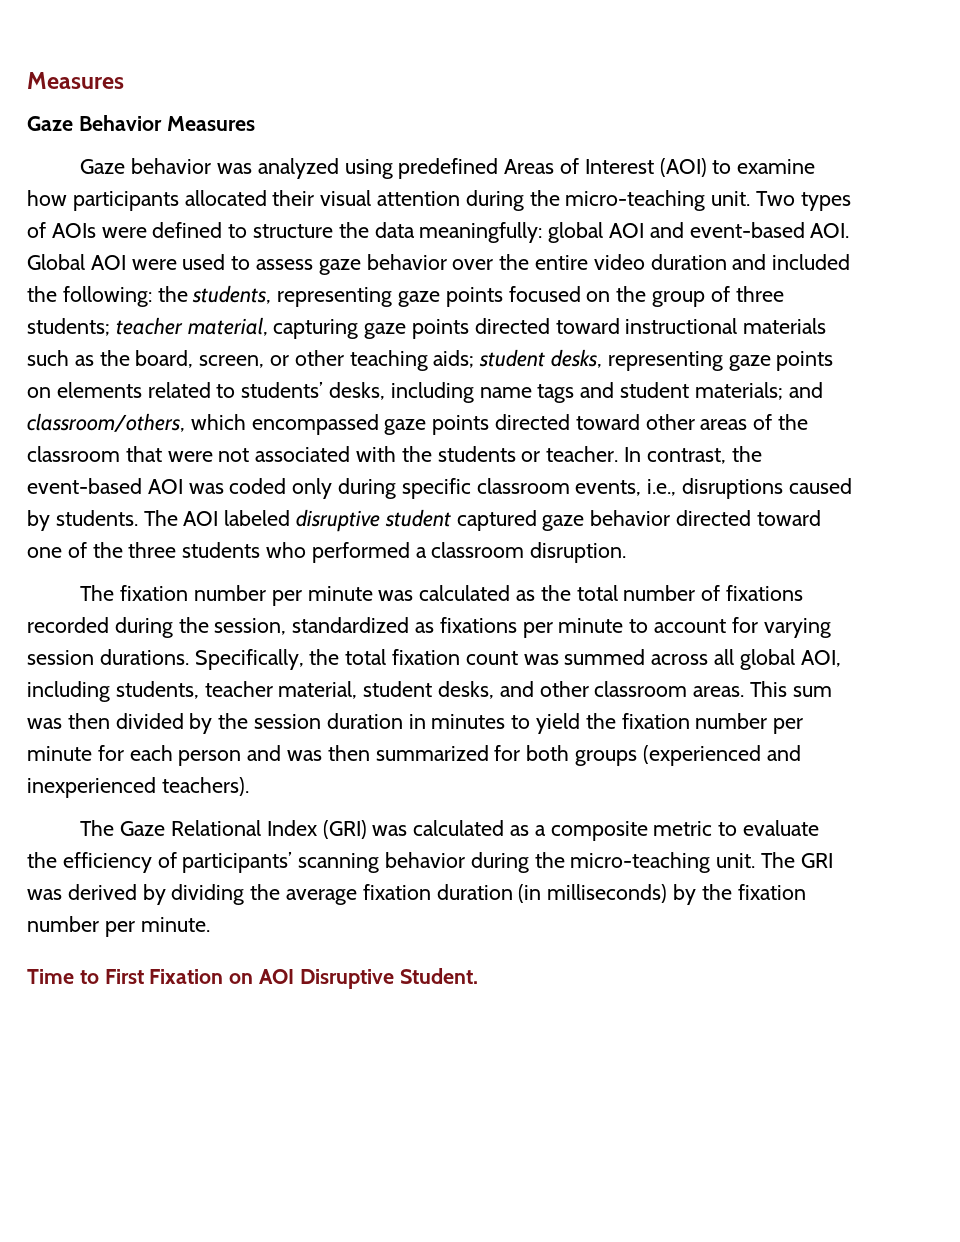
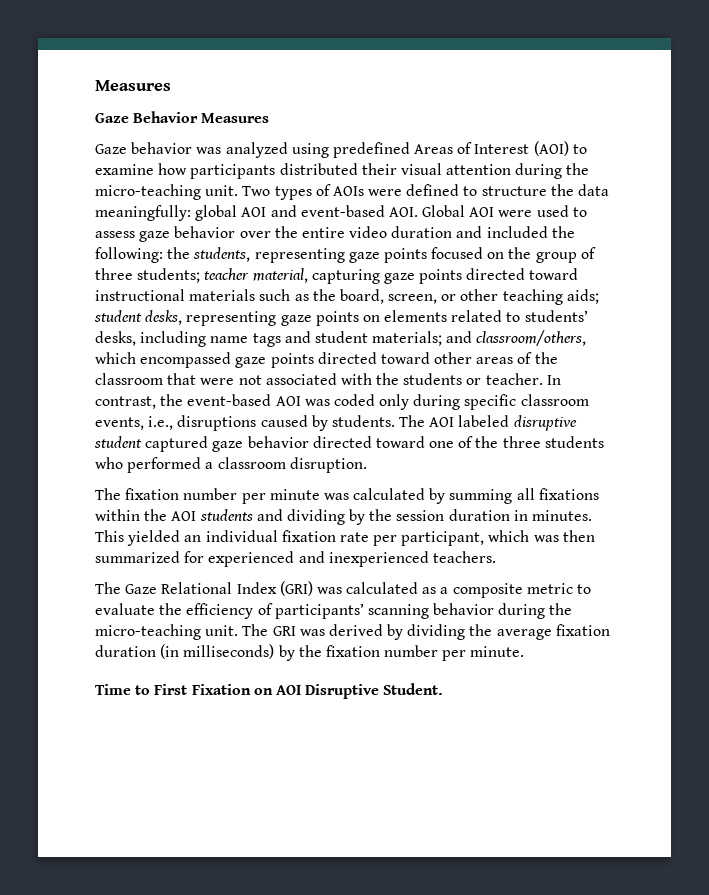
- Gaze behavior was analyzed using predefined Areas of Interest (AOI) to examine how participants allocated their visual attention during the micro-teaching unit.
+ Gaze behavior was analyzed using predefined Areas of Interest (AOI) to examine how participants distributed their visual attention during the micro-teaching unit.
- The fixation number per minute was calculated as the total number of fixations recorded during the session, standardized as fixations per minute to account for varying session durations. Specifically, the total fixation count was summed across all global AOI, including students, teacher material, student desks, and other classroom areas. This sum was then divided by the session duration in minutes to yield the fixation number per minute for each person and was then summarized for both groups (experienced and inexperienced teachers).
+ The fixation number per minute was calculated by summing all fixations within the AOI students and dividing by the session duration in minutes. This yielded an individual fixation rate per participant, which was then summarized for experienced and inexperienced teachers.

